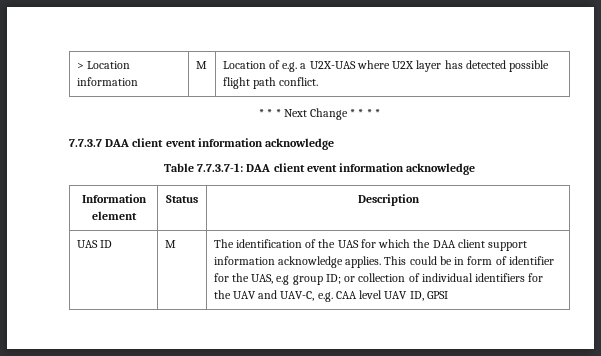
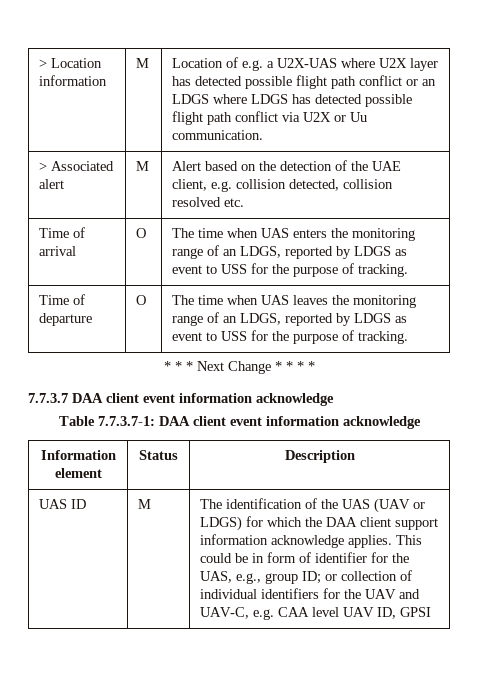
- > Location information | M | Location of e.g. a U2X-UAS where U2X layer has detected possible flight path conflict.
+ > Location information | M | Location of e.g. a U2X-UAS where U2X layer has detected possible flight path conflict or an LDGS where LDGS has detected possible flight path conflict via U2X or Uu communication.
+ > Associated alert | M | Alert based on the detection of the UAE client, e.g. collision detected, collision resolved etc.
+ Time of arrival | O | The time when UAS enters the monitoring range of an LDGS, reported by LDGS as event to USS for the purpose of tracking.
+ Time of departure | O | The time when UAS leaves the monitoring range of an LDGS, reported by LDGS as event to USS for the purpose of tracking.
- The identification of the UAS for which the DAA client support information acknowledge applies.
+ The identification of the UAS (UAV or LDGS) for which the DAA client support information acknowledge applies.
- This could be in form of identifier for the UAS, e.g group ID; or collection of individual identifiers for the UAV and UAV-C, e.g. CAA level UAV ID, GPSI
+ This could be in form of identifier for the UAS, e.g., group ID; or collection of individual identifiers for the UAV and UAV-C, e.g. CAA level UAV ID, GPSI

